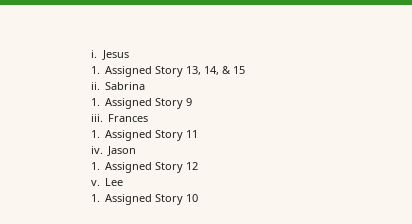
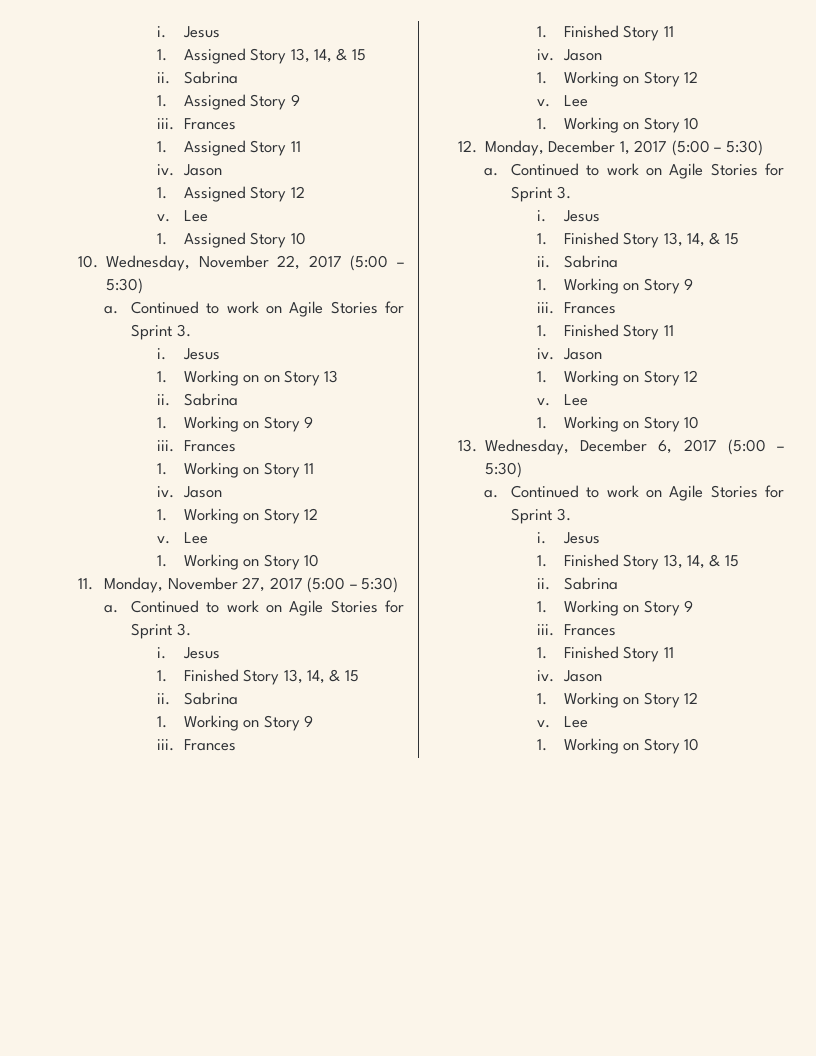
+ 10. Wednesday, November 22, 2017 (5:00 – 5:30)
+ a. Continued to work on Agile Stories for Sprint 3.
+ i. Jesus
+ 1. Working on on Story 13
+ ii. Sabrina
+ 1. Working on Story 9
+ iii. Frances
+ 1. Working on Story 11
+ iv. Jason
+ 1. Working on Story 12
+ v. Lee
+ 1. Working on Story 10
+ 11. Monday, November 27, 2017 (5:00 – 5:30)
+ a. Continued to work on Agile Stories for Sprint 3.
+ i. Jesus
+ 1. Finished Story 13, 14, & 15
+ ii. Sabrina
+ 1. Working on Story 9
+ iii. Frances
+ 1. Finished Story 11
+ iv. Jason
+ 1. Working on Story 12
+ v. Lee
+ 1. Working on Story 10
+ 12. Monday, December 1, 2017 (5:00 – 5:30)
+ a. Continued to work on Agile Stories for Sprint 3.
+ i. Jesus
+ 1. Finished Story 13, 14, & 15
+ ii. Sabrina
+ 1. Working on Story 9
+ iii. Frances
+ 1. Finished Story 11
+ iv. Jason
+ 1. Working on Story 12
+ v. Lee
+ 1. Working on Story 10
+ 13. Wednesday, December 6, 2017 (5:00 – 5:30)
+ a. Continued to work on Agile Stories for Sprint 3.
+ i. Jesus
+ 1. Finished Story 13, 14, & 15
+ ii. Sabrina
+ 1. Working on Story 9
+ iii. Frances
+ 1. Finished Story 11
+ iv. Jason
+ 1. Working on Story 12
+ v. Lee
+ 1. Working on Story 10

